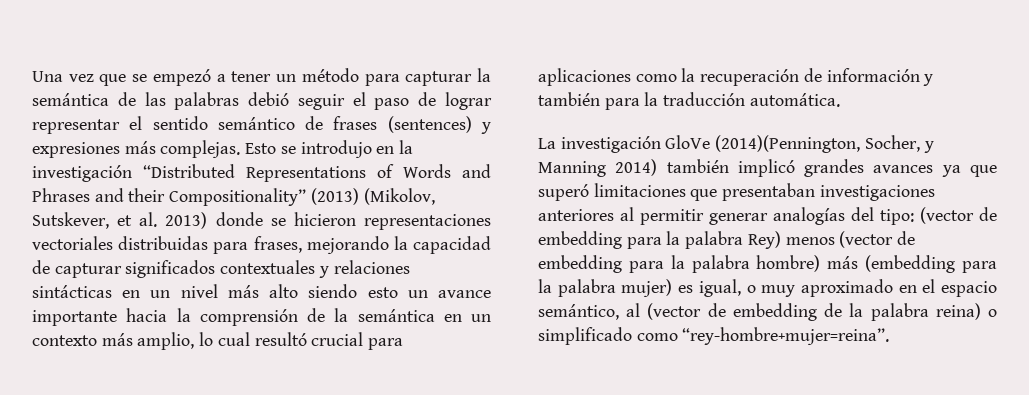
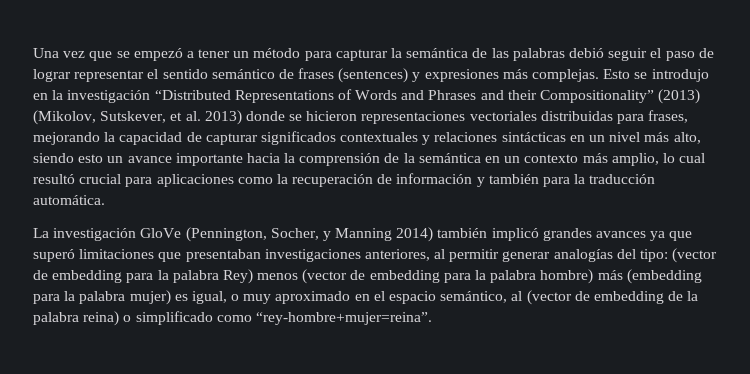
- Esto se introdujo en la investigación “Distributed Representations of Words and Phrases and their Compositionality” (2013) (Mikolov, Sutskever, et al. 2013) donde se hicieron representaciones vectoriales distribuidas para frases, mejorando la capacidad de capturar significados contextuales y relaciones sintácticas en un nivel más alto siendo esto un avance importante hacia la comprensión de la semántica en un contexto más amplio, lo cual resultó crucial para aplicaciones como la recuperación de información y también para la traducción automática.
+ Esto se introdujo en la investigación “Distributed Representations of Words and Phrases and their Compositionality” (2013) (Mikolov, Sutskever, et al. 2013) donde se hicieron representaciones vectoriales distribuidas para frases, mejorando la capacidad de capturar significados contextuales y relaciones sintácticas en un nivel más alto, siendo esto un avance importante hacia la comprensión de la semántica en un contexto más amplio, lo cual resultó crucial para aplicaciones como la recuperación de información y también para la traducción automática.
- La investigación GloVe (2014)(Pennington, Socher, y Manning 2014) también implicó grandes avances ya que superó limitaciones que presentaban investigaciones anteriores al permitir generar analogías del tipo:
+ La investigación GloVe (Pennington, Socher, y Manning 2014) también implicó grandes avances ya que superó limitaciones que presentaban investigaciones anteriores, al permitir generar analogías del tipo:

